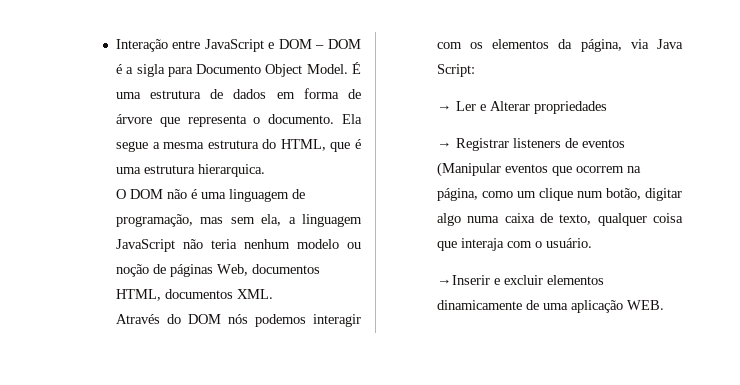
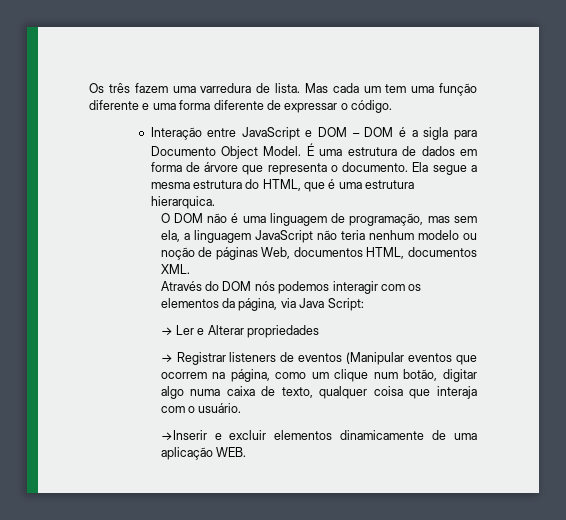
+ Os três fazem uma varredura de lista. Mas cada um tem uma função diferente e uma forma diferente de expressar o código.

